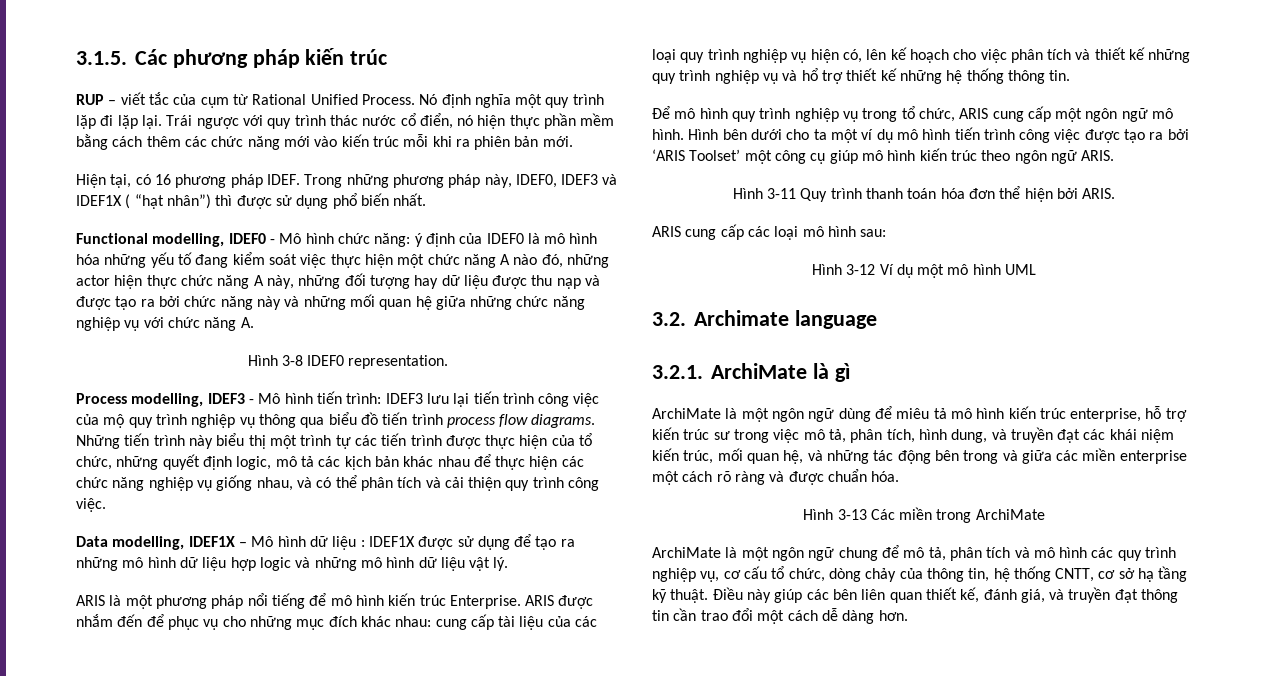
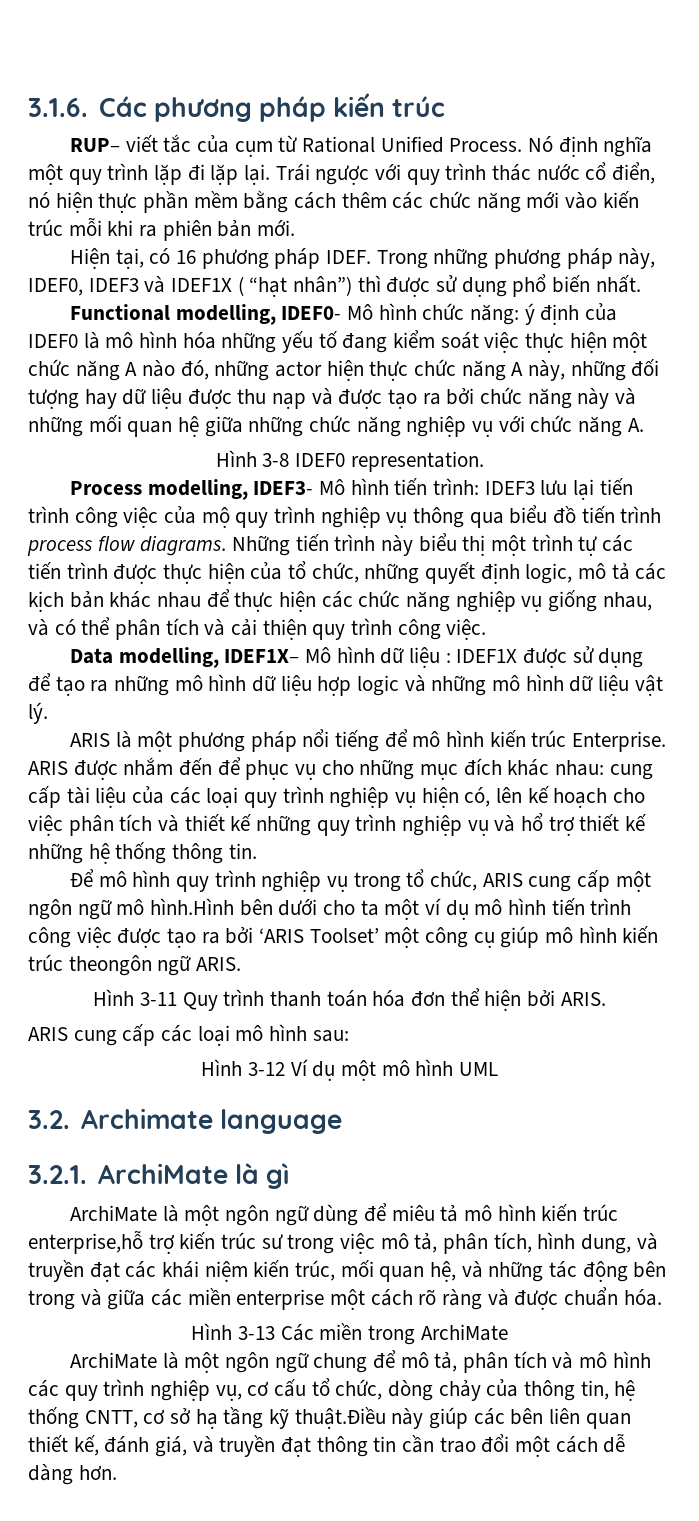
- 3.1.5. Các phương pháp kiến trúc
+ 3.1.6. Các phương pháp kiến trúc
- RUP – viết tắc của cụm từ Rational Unified Process.
+ RUP– viết tắc của cụm từ Rational Unified Process.
- Functional modelling, IDEF0 - Mô hình chức năng:
+ Functional modelling, IDEF0- Mô hình chức năng:
- Process modelling, IDEF3 - Mô hình tiến trình: IDEF3 lưu lại tiến trình công việc của mộ quy trình nghiệp vụ thông qua biểu đồ tiến trình process flow diagrams.
+ Process modelling, IDEF3- Mô hình tiến trình: IDEF3 lưu lại tiến trình công việc của mộ quy trình nghiệp vụ thông qua biểu đồ tiến trình process flow diagrams.
- Data modelling, IDEF1X – Mô hình dữ liệu : IDEF1X được sử dụng để tạo ra những mô hình dữ liệu hợp logic và những mô hình dữ liệu vật lý.
+ Data modelling, IDEF1X– Mô hình dữ liệu : IDEF1X được sử dụng để tạo ra những mô hình dữ liệu hợp logic và những mô hình dữ liệu vật lý.
- Để mô hình quy trình nghiệp vụ trong tổ chức, ARIS cung cấp một ngôn ngữ mô hình. Hình bên dưới cho ta một ví dụ mô hình tiến trình công việc được tạo ra bởi ‘ARIS Toolset’ một công cụ giúp mô hình kiến trúc theo ngôn ngữ ARIS.
+ Để mô hình quy trình nghiệp vụ trong tổ chức, ARIS cung cấp một ngôn ngữ mô hình.Hình bên dưới cho ta một ví dụ mô hình tiến trình công việc được tạo ra bởi ‘ARIS Toolset’ một công cụ giúp mô hình kiến trúc theongôn ngữ ARIS.
- ArchiMate là một ngôn ngữ dùng để miêu tả mô hình kiến trúc enterprise, hỗ trợ kiến trúc sư trong việc mô tả, phân tích, hình dung, và truyền đạt các khái niệm kiến trúc, mối quan hệ, và những tác động bên trong và giữa các miền enterprise một cách rõ ràng và được chuẩn hóa.
+ ArchiMate là một ngôn ngữ dùng để miêu tả mô hình kiến trúc enterprise,hỗ trợ kiến trúc sư trong việc mô tả, phân tích, hình dung, và truyền đạt các khái niệm kiến trúc, mối quan hệ, và những tác động bên trong và giữa các miền enterprise một cách rõ ràng và được chuẩn hóa.
- ArchiMate là một ngôn ngữ chung để mô tả, phân tích và mô hình các quy trình nghiệp vụ, cơ cấu tổ chức, dòng chảy của thông tin, hệ thống CNTT, cơ sở hạ tầng kỹ thuật. Điều này giúp các bên liên quan thiết kế, đánh giá, và truyền đạt thông tin cần trao đổi một cách dễ dàng hơn.
+ ArchiMate là một ngôn ngữ chung để mô tả, phân tích và mô hình các quy trình nghiệp vụ, cơ cấu tổ chức, dòng chảy của thông tin, hệ thống CNTT, cơ sở hạ tầng kỹ thuật.Điều này giúp các bên liên quan thiết kế, đánh giá, và truyền đạt thông tin cần trao đổi một cách dễ dàng hơn.

